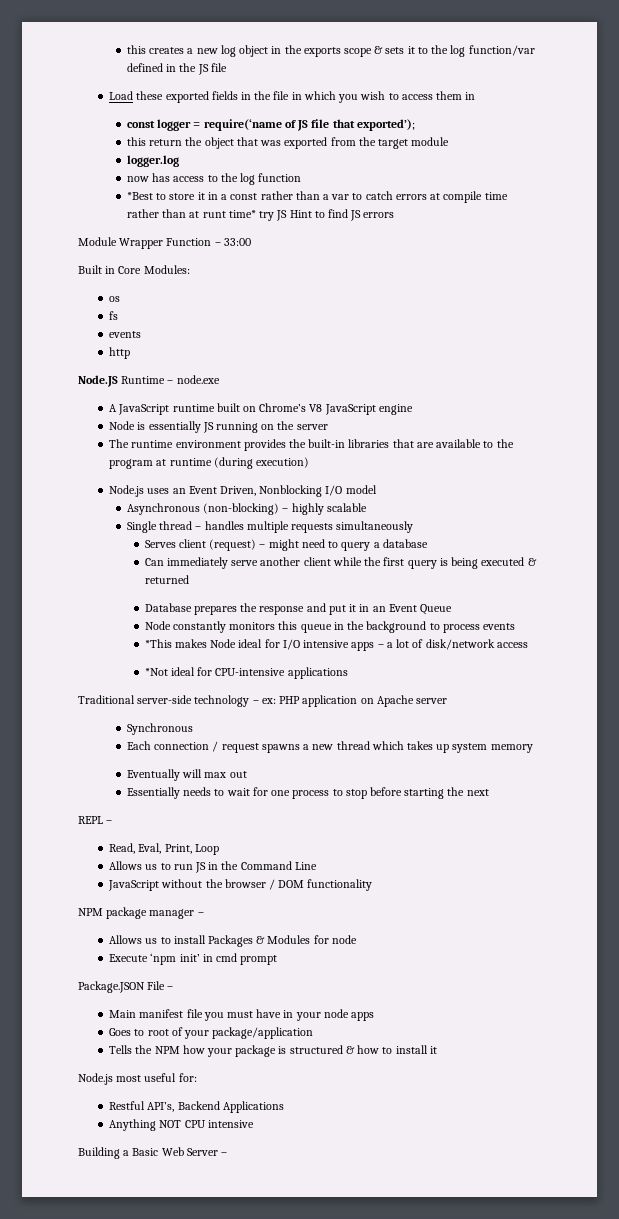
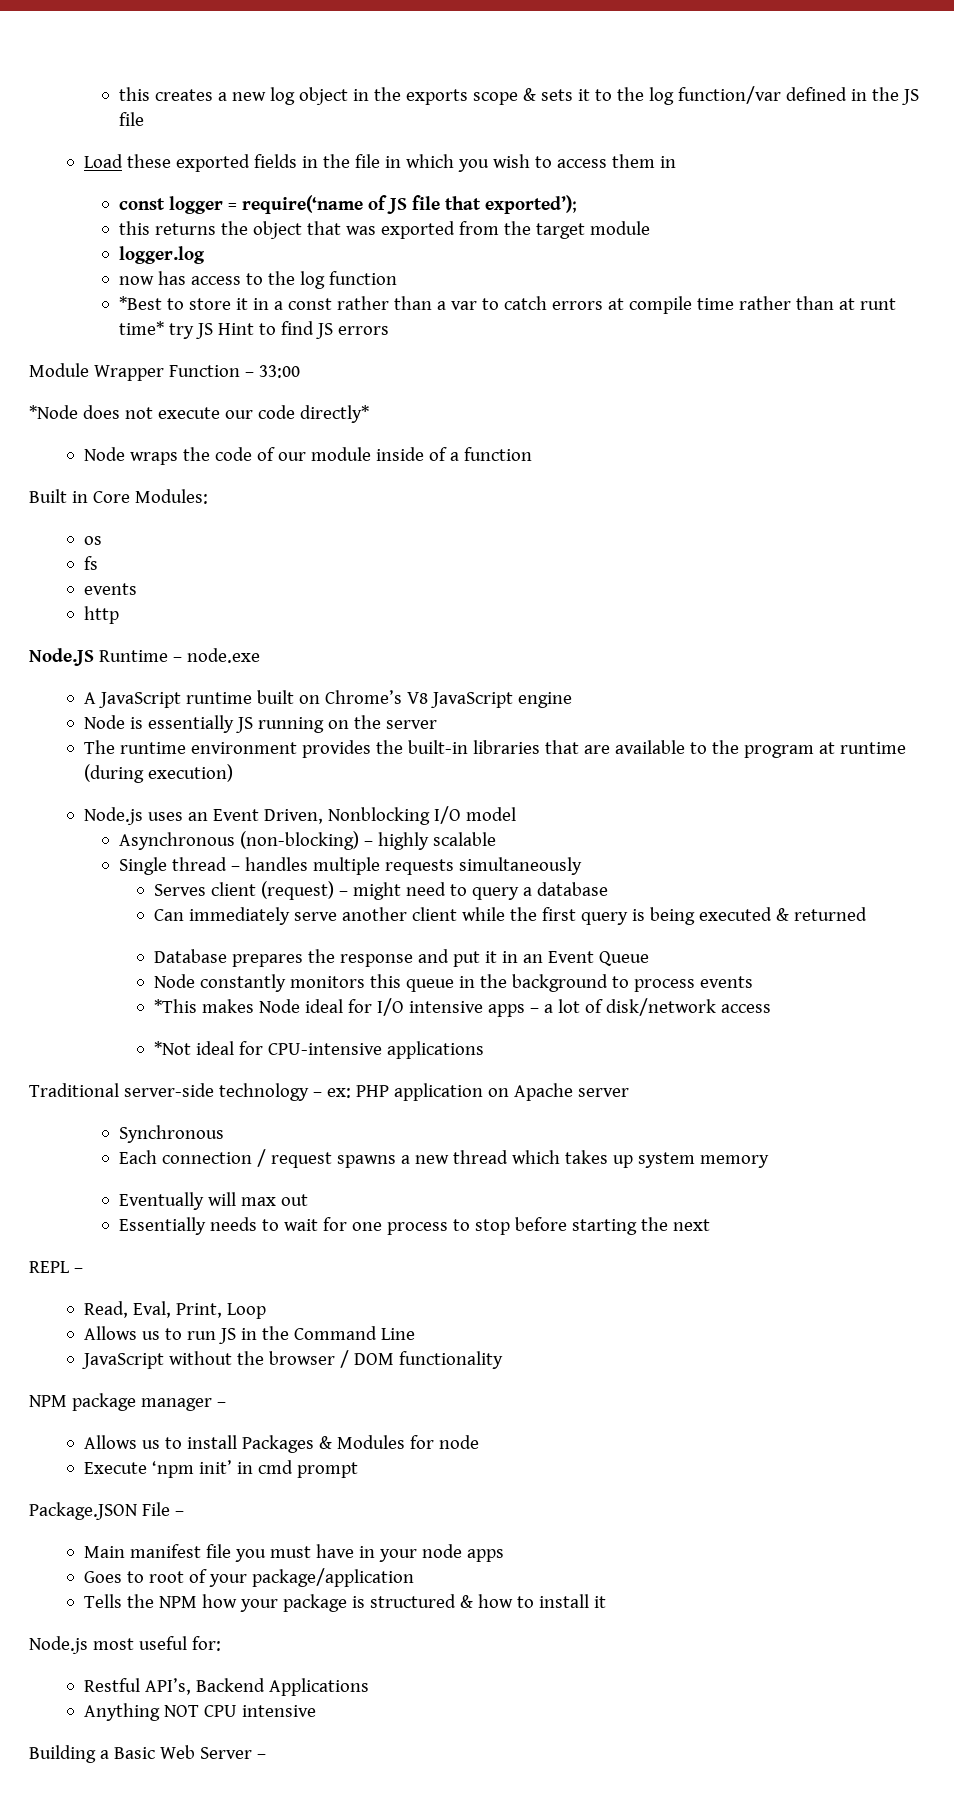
- this return the object that was exported from the target module
+ this returns the object that was exported from the target module
+ *Node does not execute our code directly*
+ Node wraps the code of our module inside of a function

